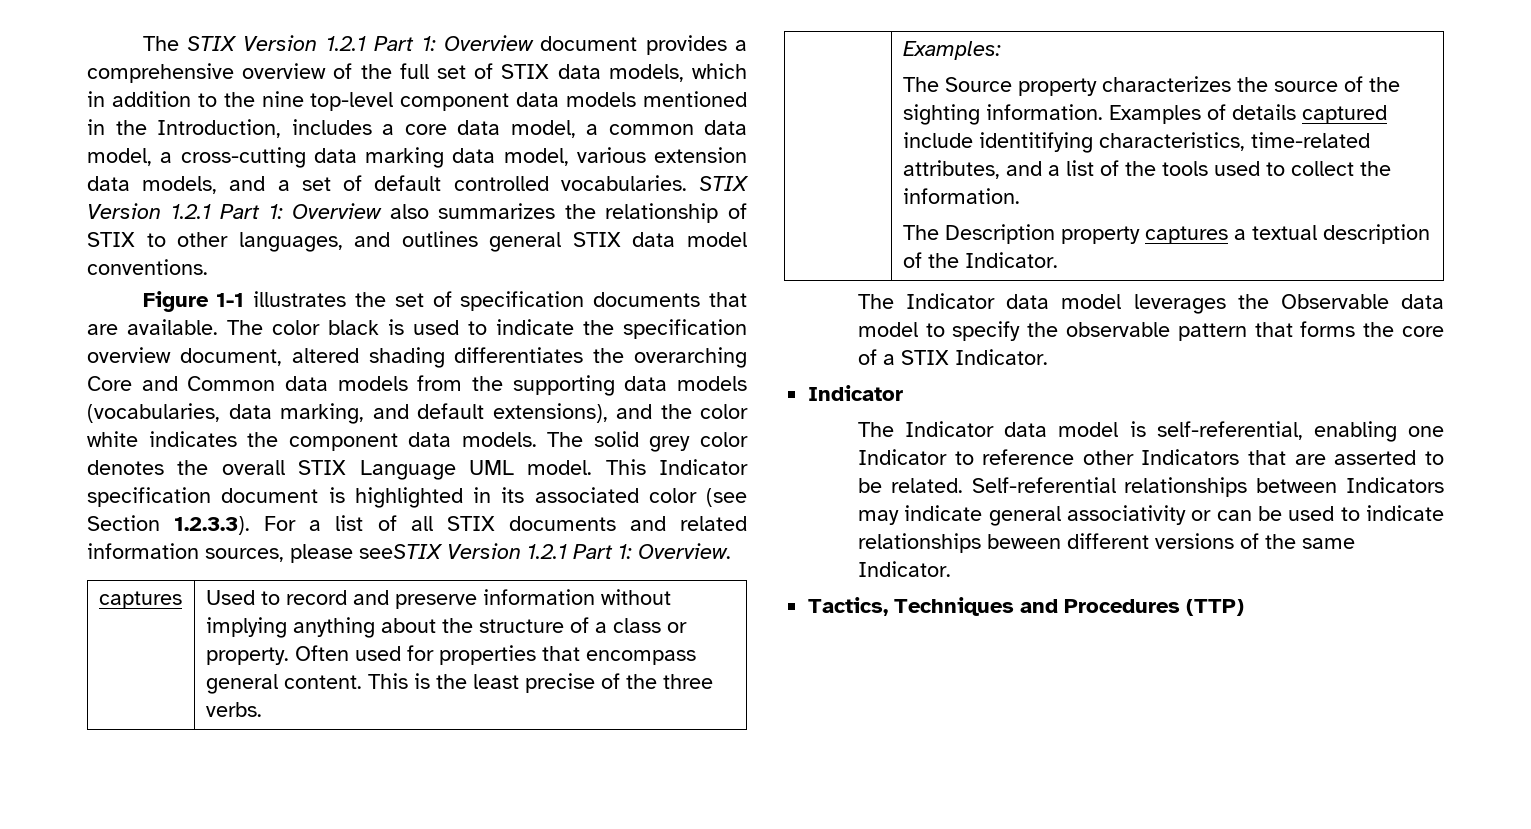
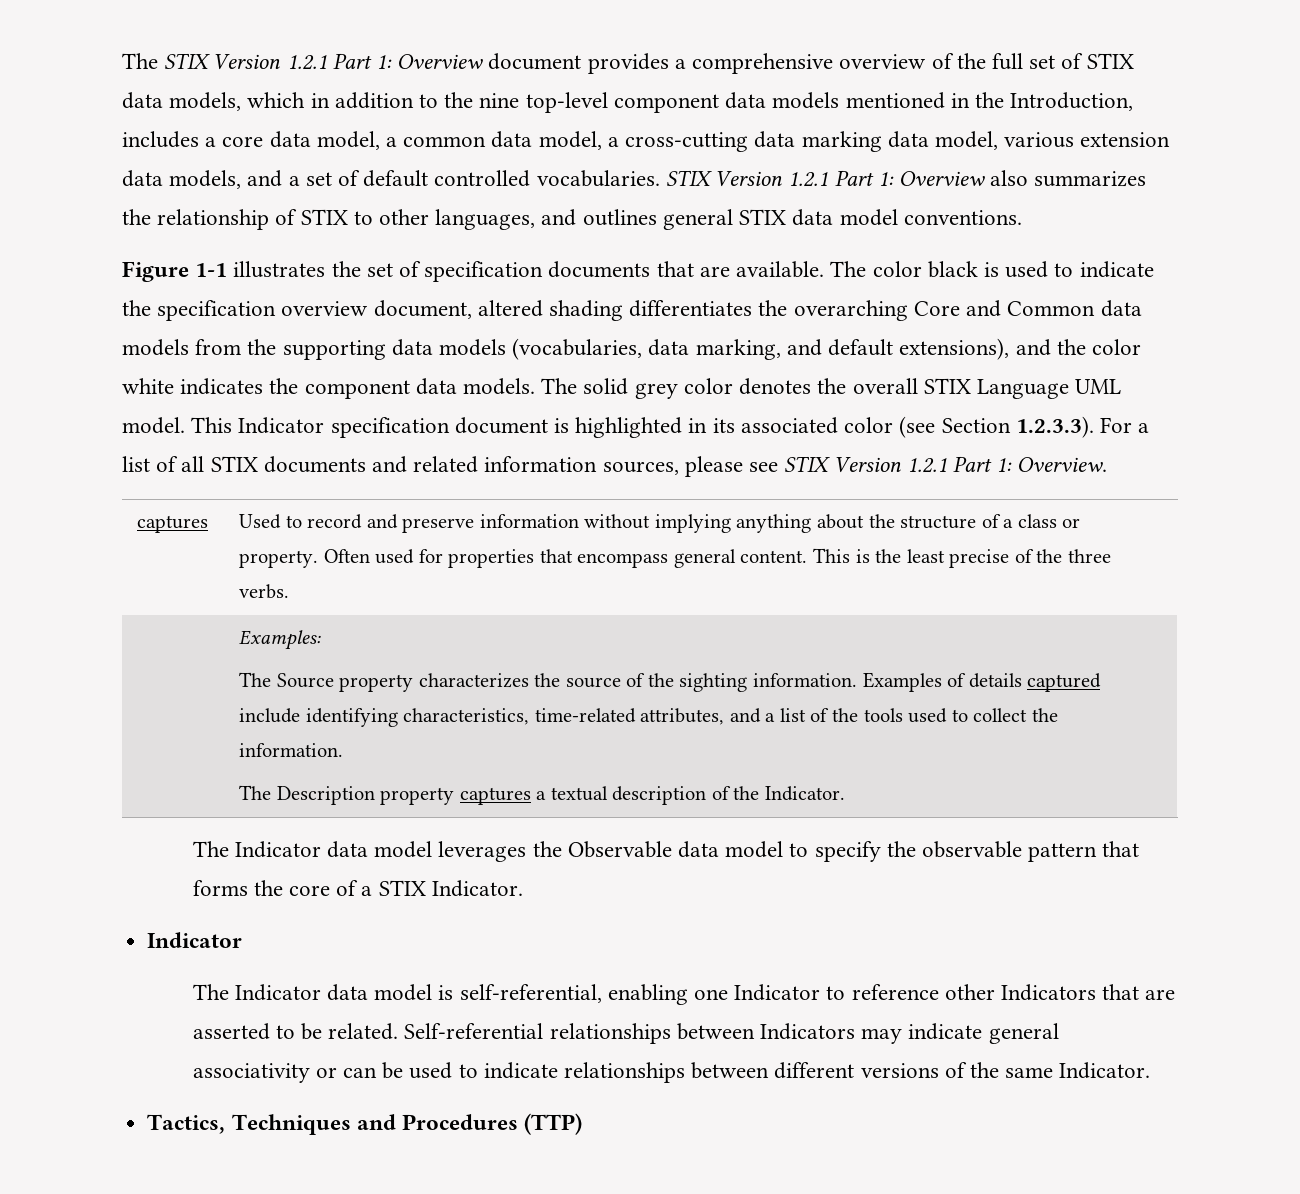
- This Indicator specification document is highlighted in its associated color (see Section 1.2.3.3). For a list of all STIX documents and related information sources, please seeSTIX Version 1.2.1 Part 1: Overview.
+ This Indicator specification document is highlighted in its associated color (see Section 1.2.3.3). For a list of all STIX documents and related information sources, please see STIX Version 1.2.1 Part 1: Overview.
- Examples of details captured include identitifying characteristics, time-related attributes, and a list of the tools used to collect the information.
+ Examples of details captured include identifying characteristics, time-related attributes, and a list of the tools used to collect the information.
- Self-referential relationships between Indicators may indicate general associativity or can be used to indicate relationships beween different versions of the same Indicator.
+ Self-referential relationships between Indicators may indicate general associativity or can be used to indicate relationships between different versions of the same Indicator.

